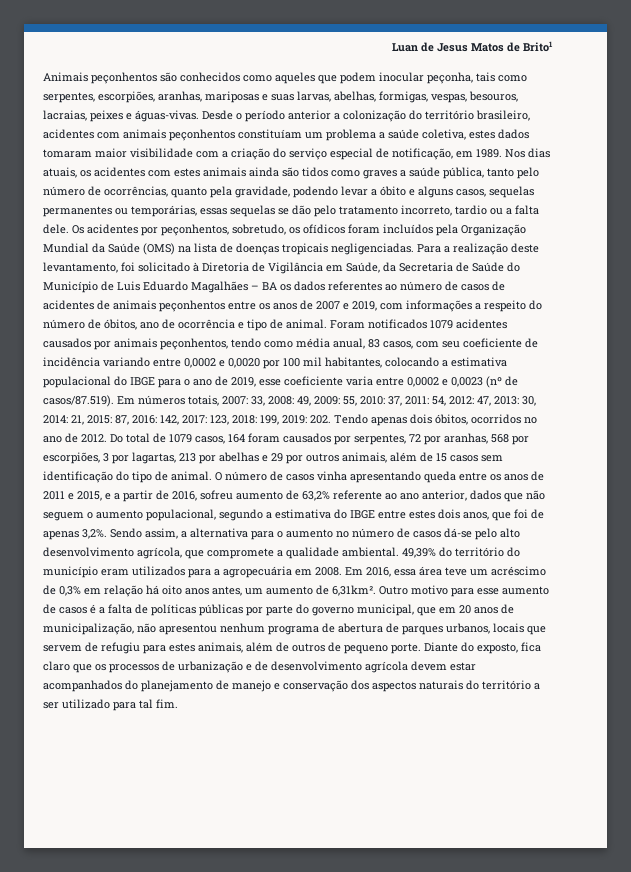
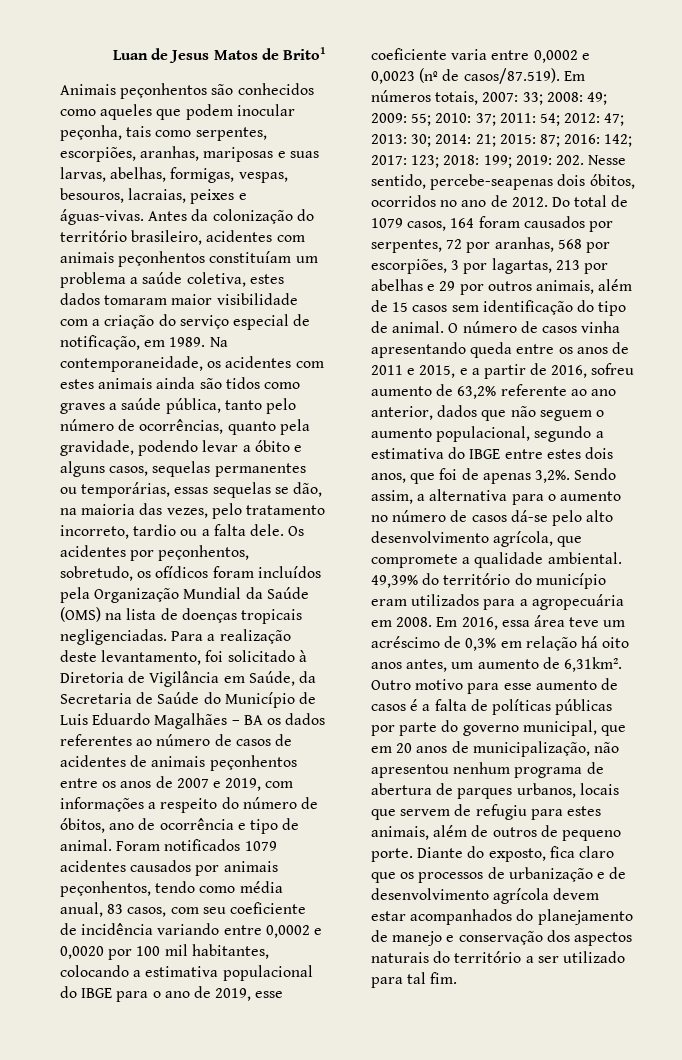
- Desde o período anterior a colonização do território brasileiro, acidentes com animais peçonhentos constituíam um problema a saúde coletiva, estes dados tomaram maior visibilidade com a criação do serviço especial de notificação, em 1989.
+ Antes da colonização do território brasileiro, acidentes com animais peçonhentos constituíam um problema a saúde coletiva, estes dados tomaram maior visibilidade com a criação do serviço especial de notificação, em 1989.
- Nos dias atuais, os acidentes com estes animais ainda são tidos como graves a saúde pública, tanto pelo número de ocorrências, quanto pela gravidade, podendo levar a óbito e alguns casos, sequelas permanentes ou temporárias, essas sequelas se dão pelo tratamento incorreto, tardio ou a falta dele.
+ Na contemporaneidade, os acidentes com estes animais ainda são tidos como graves a saúde pública, tanto pelo número de ocorrências, quanto pela gravidade, podendo levar a óbito e alguns casos, sequelas permanentes ou temporárias, essas sequelas se dão, na maioria das vezes, pelo tratamento incorreto, tardio ou a falta dele.
- Foram notificados 1079 acidentes causados por animais peçonhentos, tendo como média anual, 83 casos, com seu coeficiente de incidência variando entre 0,0002 e 0,0020 por 100 mil habitantes, colocando a estimativa populacional do IBGE para o ano de 2019, esse coeficiente varia entre 0,0002 e 0,0023 (nº de casos/87.519). Em números totais, 2007: 33, 2008: 49, 2009: 55, 2010: 37, 2011: 54, 2012: 47, 2013: 30, 2014: 21, 2015: 87, 2016: 142, 2017: 123, 2018: 199, 2019: 202. Tendo apenas dois óbitos, ocorridos no ano de 2012.
+ Foram notificados 1079 acidentes causados por animais peçonhentos, tendo como média anual, 83 casos, com seu coeficiente de incidência variando entre 0,0002 e 0,0020 por 100 mil habitantes, colocando a estimativa populacional do IBGE para o ano de 2019, esse coeficiente varia entre 0,0002 e 0,0023 (nº de casos/87.519). Em números totais, 2007: 33; 2008: 49; 2009: 55; 2010: 37; 2011: 54; 2012: 47; 2013: 30; 2014: 21; 2015: 87; 2016: 142; 2017: 123; 2018: 199; 2019: 202. Nesse sentido, percebe-seapenas dois óbitos, ocorridos no ano de 2012.

